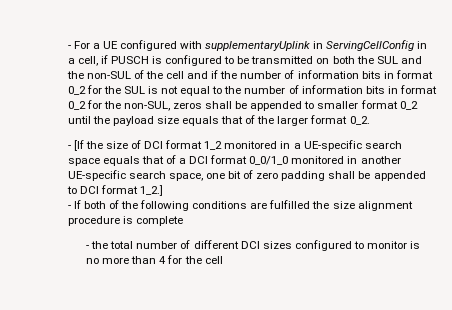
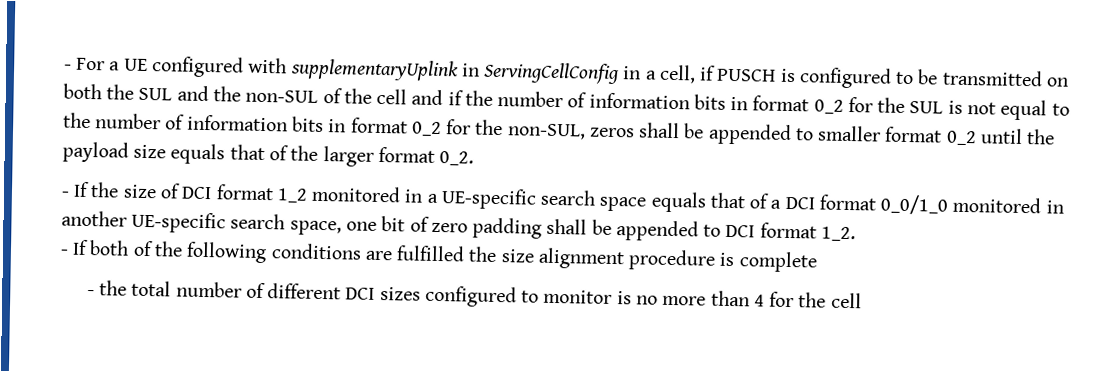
- - [If the size of DCI format 1_2 monitored in a UE-specific search space equals that of a DCI format 0_0/1_0 monitored in another UE-specific search space, one bit of zero padding shall be appended to DCI format 1_2.]
+ - If the size of DCI format 1_2 monitored in a UE-specific search space equals that of a DCI format 0_0/1_0 monitored in another UE-specific search space, one bit of zero padding shall be appended to DCI format 1_2.

